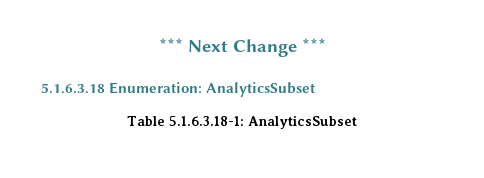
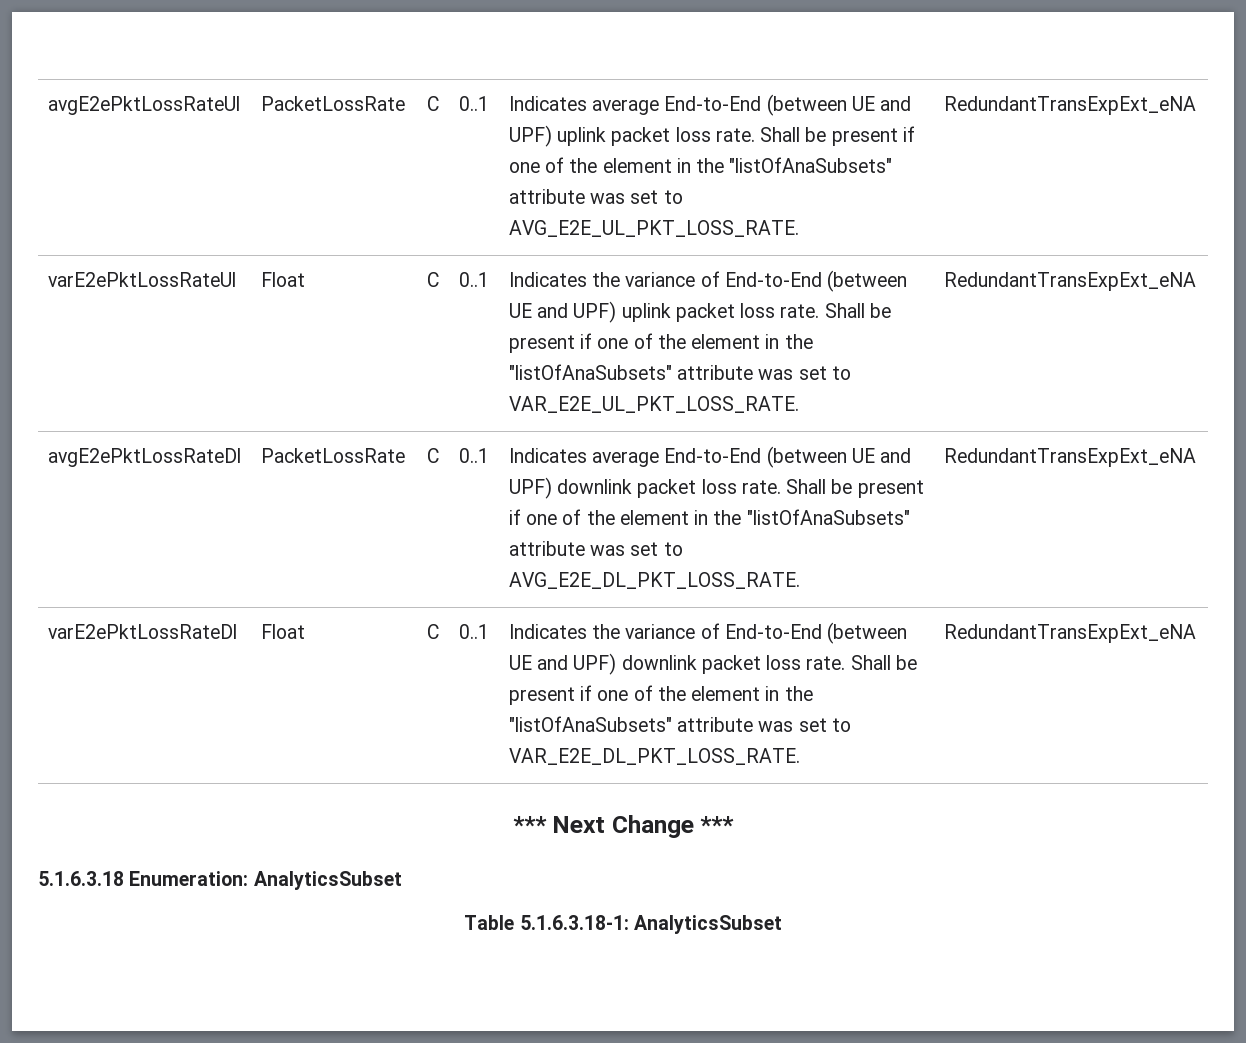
+ avgE2ePktLossRateUl | PacketLossRate | C | 0..1 | Indicates average End-to-End (between UE and UPF) uplink packet loss rate. Shall be present if one of the element in the "listOfAnaSubsets" attribute was set to AVG_E2E_UL_PKT_LOSS_RATE. | RedundantTransExpExt_eNA
+ varE2ePktLossRateUl | Float | C | 0..1 | Indicates the variance of End-to-End (between UE and UPF) uplink packet loss rate. Shall be present if one of the element in the "listOfAnaSubsets" attribute was set to VAR_E2E_UL_PKT_LOSS_RATE. | RedundantTransExpExt_eNA
+ avgE2ePktLossRateDl | PacketLossRate | C | 0..1 | Indicates average End-to-End (between UE and UPF) downlink packet loss rate. Shall be present if one of the element in the "listOfAnaSubsets" attribute was set to AVG_E2E_DL_PKT_LOSS_RATE. | RedundantTransExpExt_eNA
+ varE2ePktLossRateDl | Float | C | 0..1 | Indicates the variance of End-to-End (between UE and UPF) downlink packet loss rate. Shall be present if one of the element in the "listOfAnaSubsets" attribute was set to VAR_E2E_DL_PKT_LOSS_RATE. | RedundantTransExpExt_eNA

